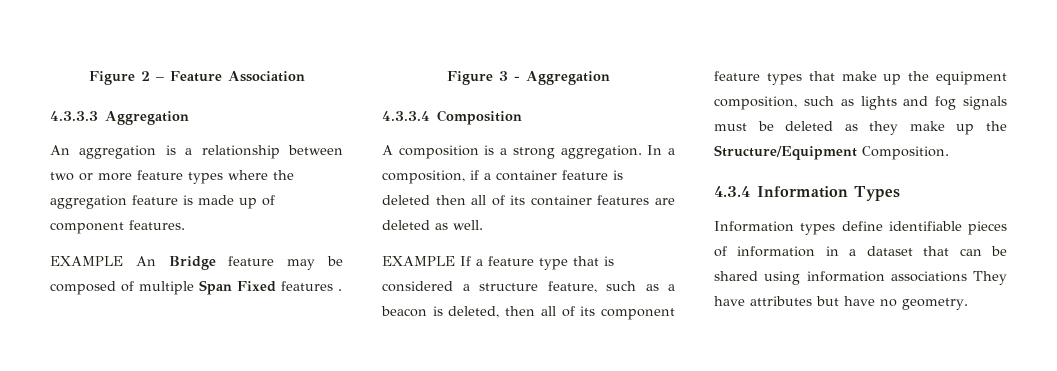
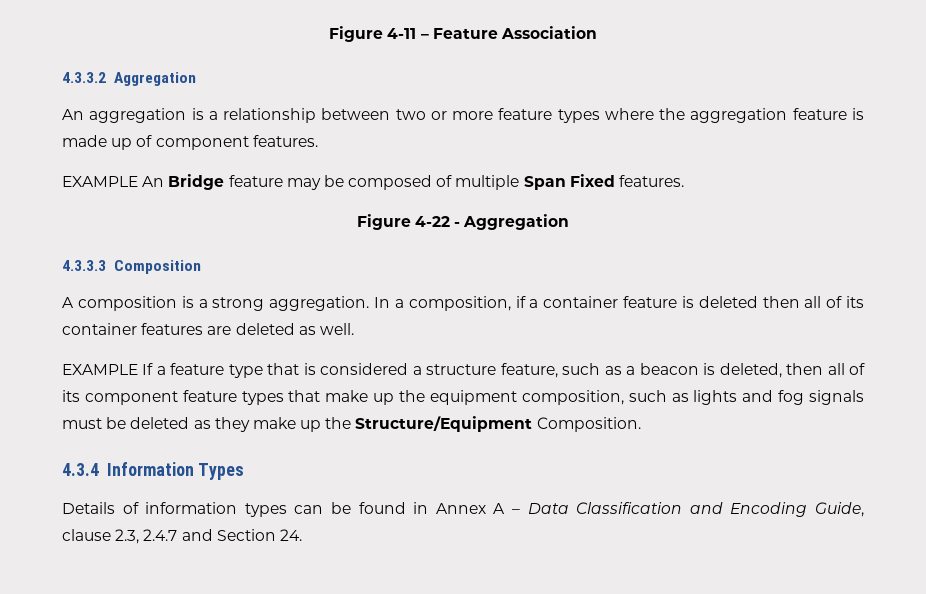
- Figure 2 – Feature Association
+ Figure 4-11 – Feature Association
- 4.3.3.3 Aggregation
+ 4.3.3.2 Aggregation
- EXAMPLE An Bridge feature may be composed of multiple Span Fixed features .
- Figure 3 - Aggregation
+ EXAMPLE An Bridge feature may be composed of multiple Span Fixed features.
+ Figure 4-22 - Aggregation
- 4.3.3.4 Composition
+ 4.3.3.3 Composition
- Information types define identifiable pieces of information in a dataset that can be shared using information associations They have attributes but have no geometry.
+ Details of information types can be found in Annex A – Data Classification and Encoding Guide, clause 2.3, 2.4.7 and Section 24.

